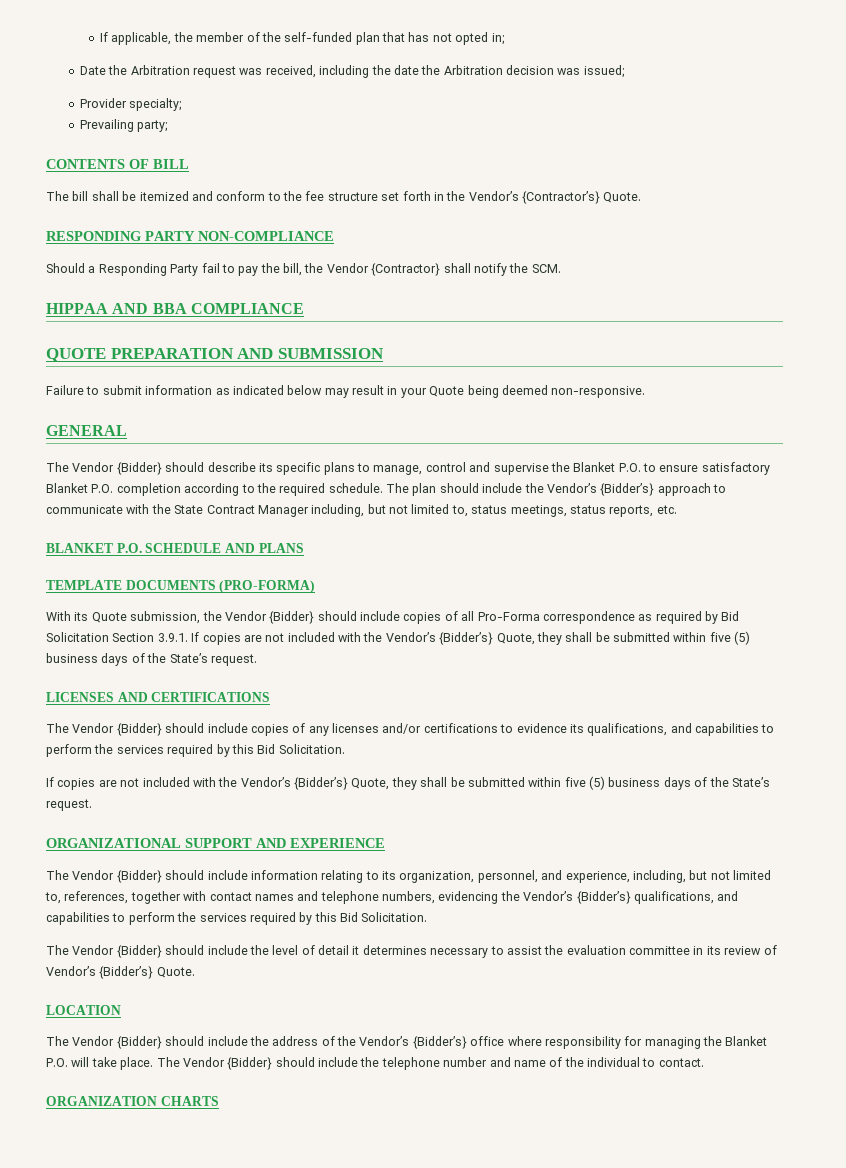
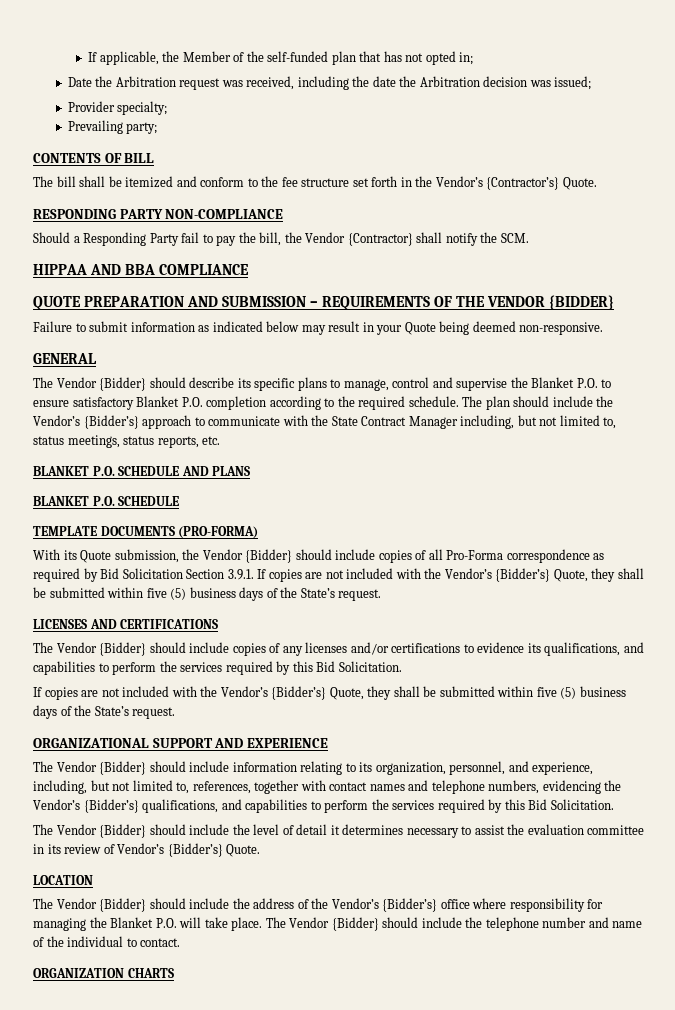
- If applicable, the member of the self-funded plan that has not opted in;
+ If applicable, the Member of the self-funded plan that has not opted in;
- QUOTE PREPARATION AND SUBMISSION
+ QUOTE PREPARATION AND SUBMISSION – REQUIREMENTS OF THE VENDOR {BIDDER}
  BLANKET P.O. SCHEDULE AND PLANS
+ BLANKET P.O. SCHEDULE

